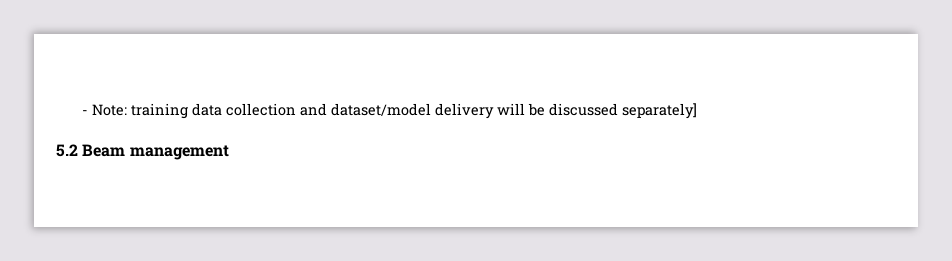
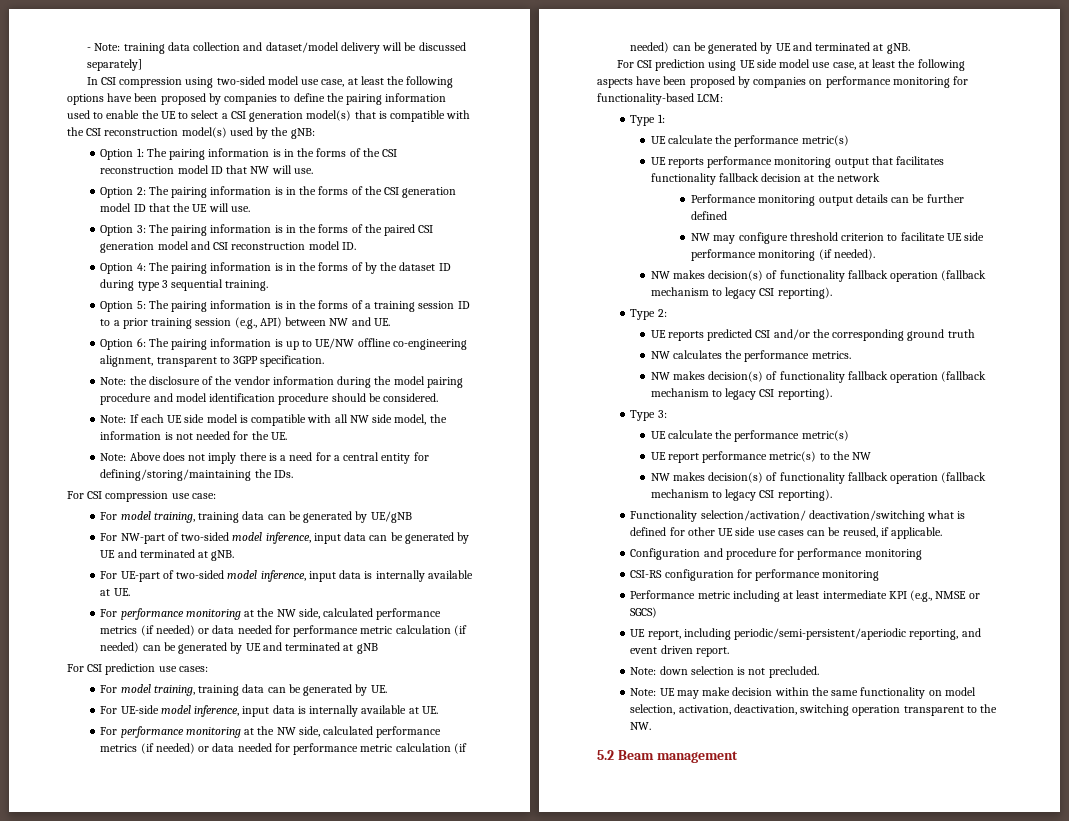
+ In CSI compression using two-sided model use case, at least the following options have been proposed by companies to define the pairing information used to enable the UE to select a CSI generation model(s) that is compatible with the CSI reconstruction model(s) used by the gNB:
+ Option 1: The pairing information is in the forms of the CSI reconstruction model ID that NW will use.
+ Option 2: The pairing information is in the forms of the CSI generation model ID that the UE will use.
+ Option 3: The pairing information is in the forms of the paired CSI generation model and CSI reconstruction model ID.
+ Option 4: The pairing information is in the forms of by the dataset ID during type 3 sequential training.
+ Option 5: The pairing information is in the forms of a training session ID to a prior training session (e.g., API) between NW and UE.
+ Option 6: The pairing information is up to UE/NW offline co-engineering alignment, transparent to 3GPP specification.
+ Note: the disclosure of the vendor information during the model pairing procedure and model identification procedure should be considered.
+ Note: If each UE side model is compatible with all NW side model, the information is not needed for the UE.
+ Note: Above does not imply there is a need for a central entity for defining/storing/maintaining the IDs.
+ For CSI compression use case:
+ For model training, training data can be generated by UE/gNB
+ For NW-part of two-sided model inference, input data can be generated by UE and terminated at gNB.
+ For UE-part of two-sided model inference, input data is internally available at UE.
+ For performance monitoring at the NW side, calculated performance metrics (if needed) or data needed for performance metric calculation (if needed) can be generated by UE and terminated at gNB
+ For CSI prediction use cases:
+ For model training, training data can be generated by UE.
+ For UE-side model inference, input data is internally available at UE.
+ For performance monitoring at the NW side, calculated performance metrics (if needed) or data needed for performance metric calculation (if needed) can be generated by UE and terminated at gNB.
+ For CSI prediction using UE side model use case, at least the following aspects have been proposed by companies on performance monitoring for functionality-based LCM:
+ Type 1:
+ UE calculate the performance metric(s)
+ UE reports performance monitoring output that facilitates functionality fallback decision at the network
+ Performance monitoring output details can be further defined
+ NW may configure threshold criterion to facilitate UE side performance monitoring (if needed).
+ NW makes decision(s) of functionality fallback operation (fallback mechanism to legacy CSI reporting).
+ Type 2:
+ UE reports predicted CSI and/or the corresponding ground truth
+ NW calculates the performance metrics.
+ NW makes decision(s) of functionality fallback operation (fallback mechanism to legacy CSI reporting).
+ Type 3:
+ UE calculate the performance metric(s)
+ UE report performance metric(s) to the NW
+ NW makes decision(s) of functionality fallback operation (fallback mechanism to legacy CSI reporting).
+ Functionality selection/activation/ deactivation/switching what is defined for other UE side use cases can be reused, if applicable.
+ Configuration and procedure for performance monitoring
+ CSI-RS configuration for performance monitoring
+ Performance metric including at least intermediate KPI (e.g., NMSE or SGCS)
+ UE report, including periodic/semi-persistent/aperiodic reporting, and event driven report.
+ Note: down selection is not precluded.
+ Note: UE may make decision within the same functionality on model selection, activation, deactivation, switching operation transparent to the NW.

